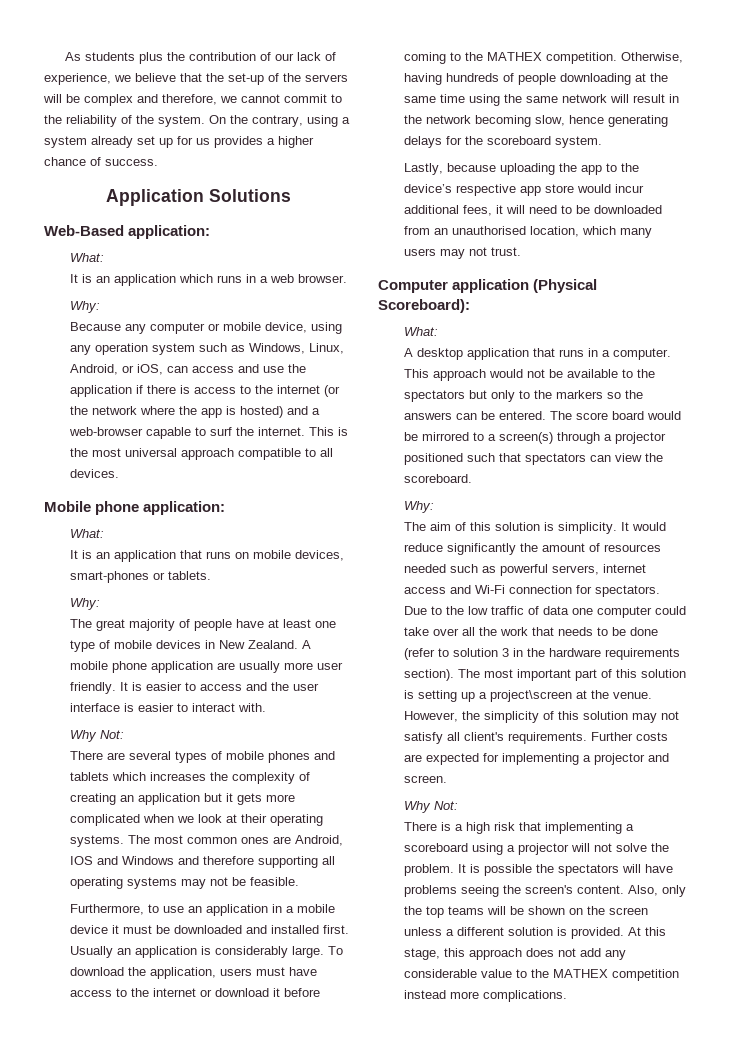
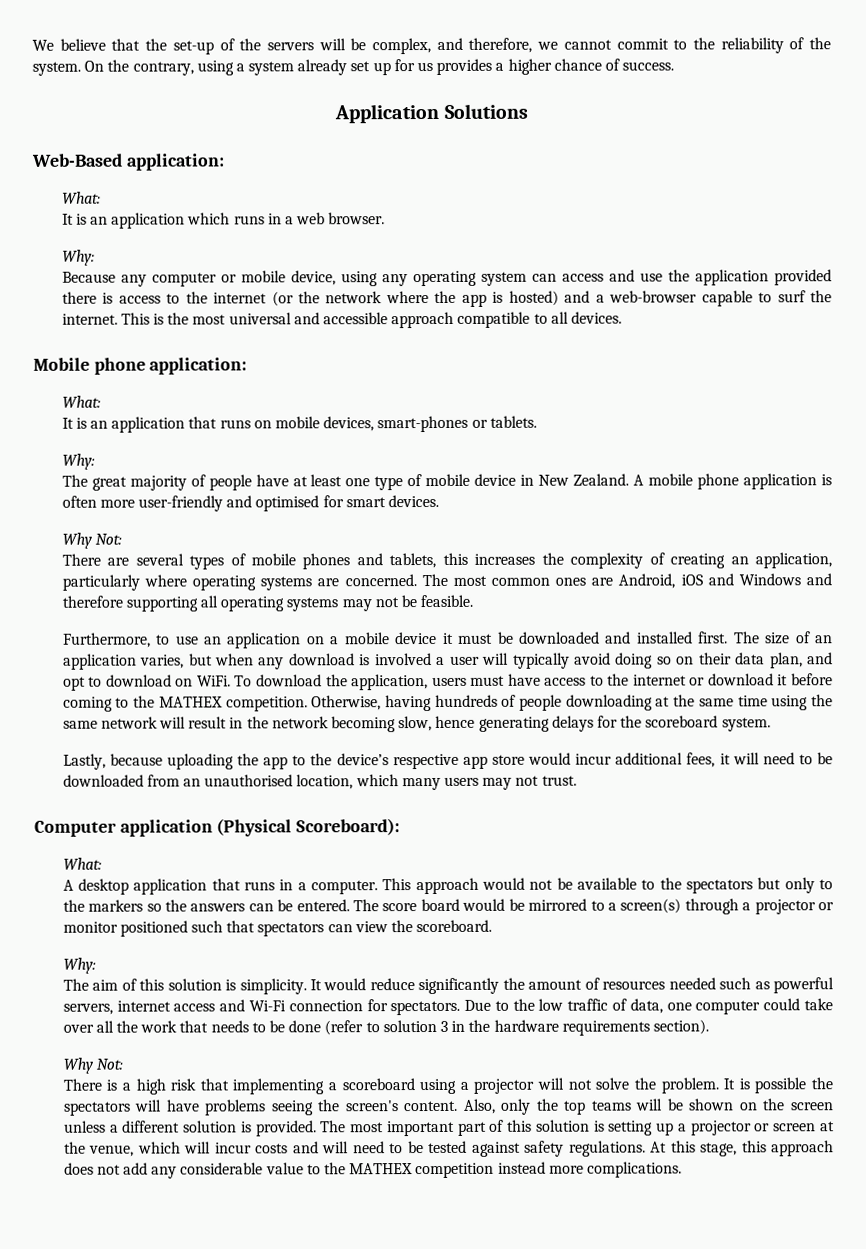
- As students plus the contribution of our lack of experience, we believe that the set-up of the servers will be complex and therefore, we cannot commit to the reliability of the system.
+ We believe that the set-up of the servers will be complex, and therefore, we cannot commit to the reliability of the system.
- Because any computer or mobile device, using any operation system such as Windows, Linux, Android, or iOS, can access and use the application if there is access to the internet (or the network where the app is hosted) and a web-browser capable to surf the internet.
+ Because any computer or mobile device, using any operating system can access and use the application provided there is access to the internet (or the network where the app is hosted) and a web-browser capable to surf the internet.
- This is the most universal approach compatible to all devices.
+ This is the most universal and accessible approach compatible to all devices.
- The great majority of people have at least one type of mobile devices in New Zealand.
+ The great majority of people have at least one type of mobile device in New Zealand.
- A mobile phone application are usually more user friendly. It is easier to access and the user interface is easier to interact with.
+ A mobile phone application is often more user-friendly and optimised for smart devices.
- There are several types of mobile phones and tablets which increases the complexity of creating an application but it gets more complicated when we look at their operating systems.
+ There are several types of mobile phones and tablets, this increases the complexity of creating an application, particularly where operating systems are concerned.
- The most common ones are Android, IOS and Windows and therefore supporting all operating systems may not be feasible.
+ The most common ones are Android, iOS and Windows and therefore supporting all operating systems may not be feasible.
- Furthermore, to use an application in a mobile device it must be downloaded and installed first.
+ Furthermore, to use an application on a mobile device it must be downloaded and installed first.
- Usually an application is considerably large.
+ The size of an application varies, but when any download is involved a user will typically avoid doing so on their data plan, and opt to download on WiFi.
- The score board would be mirrored to a screen(s) through a projector positioned such that spectators can view the scoreboard.
+ The score board would be mirrored to a screen(s) through a projector or monitor positioned such that spectators can view the scoreboard.
- Due to the low traffic of data one computer could take over all the work that needs to be done (refer to solution 3 in the hardware requirements section). The most important part of this solution is setting up a project\screen at the venue. However, the simplicity of this solution may not satisfy all client's requirements. Further costs are expected for implementing a projector and screen.
+ Due to the low traffic of data, one computer could take over all the work that needs to be done (refer to solution 3 in the hardware requirements section).
+ The most important part of this solution is setting up a projector or screen at the venue, which will incur costs and will need to be tested against safety regulations.

